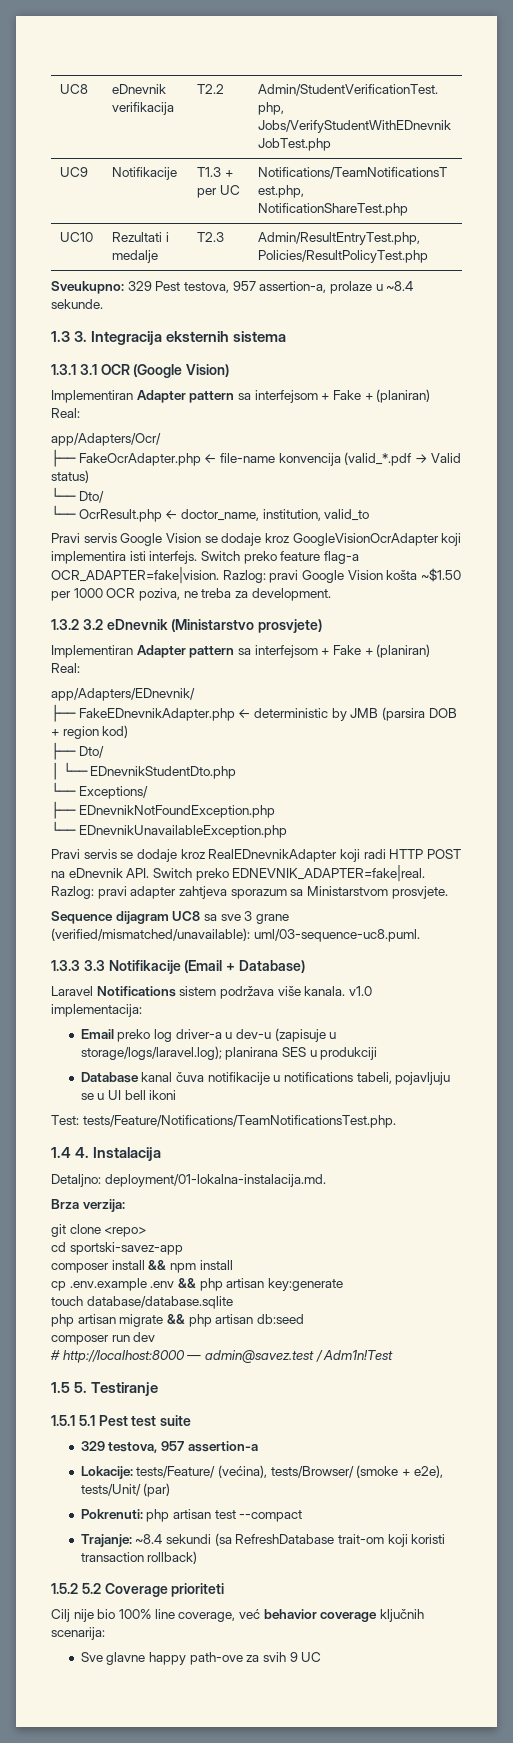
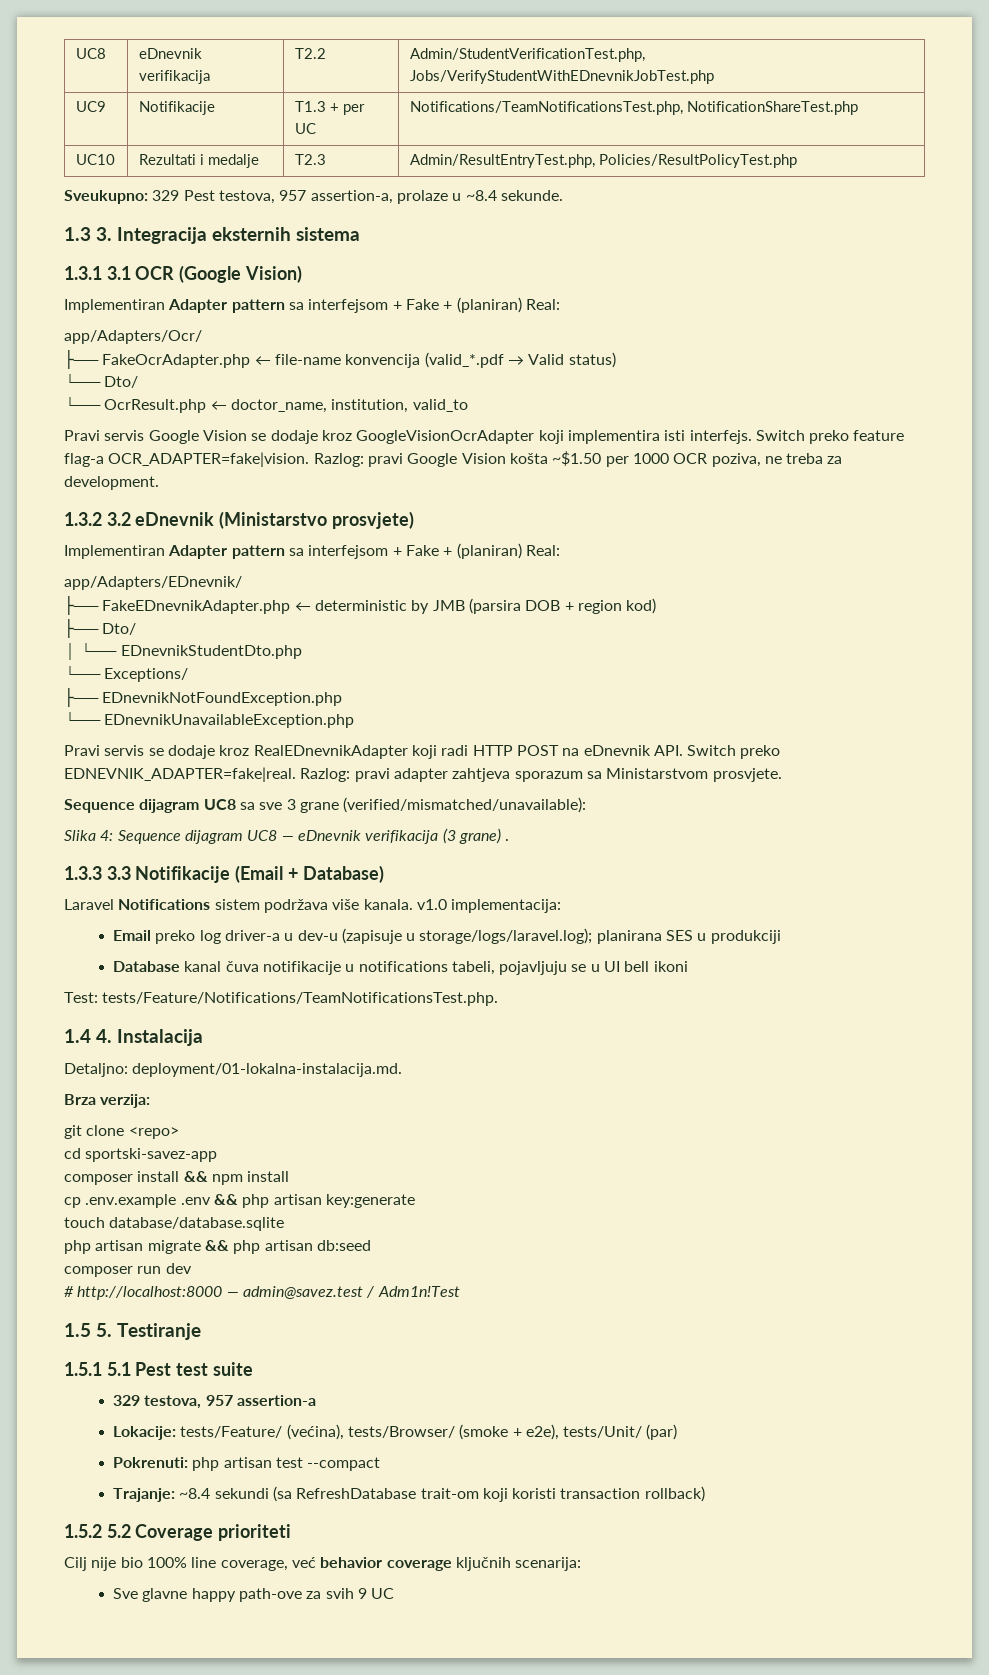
- Sequence dijagram UC8 sa sve 3 grane (verified/mismatched/unavailable): uml/03-sequence-uc8.puml.
+ Sequence dijagram UC8 sa sve 3 grane (verified/mismatched/unavailable):
+ Slika 4: Sequence dijagram UC8 — eDnevnik verifikacija (3 grane) .

